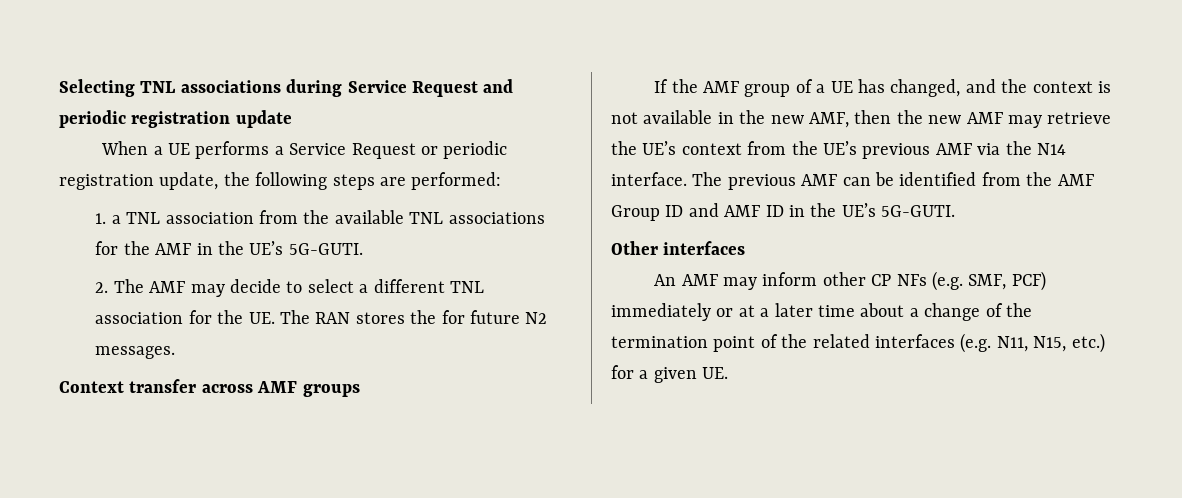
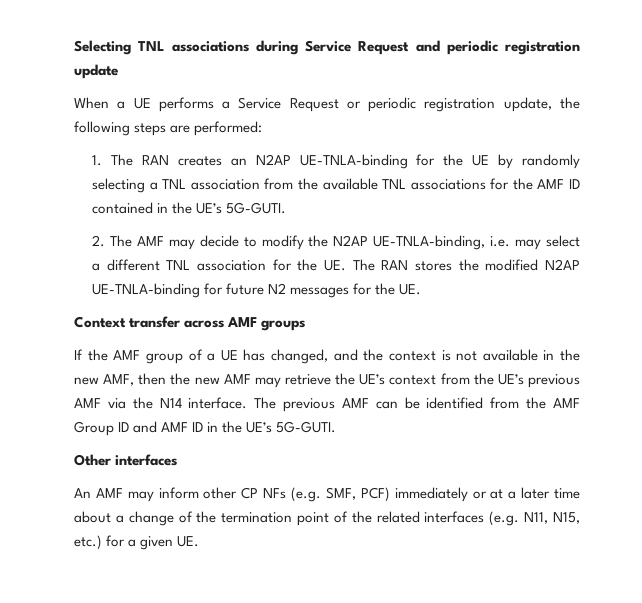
- 1. a TNL association from the available TNL associations for the AMF in the UE’s 5G-GUTI.
+ 1. The RAN creates an N2AP UE-TNLA-binding for the UE by randomly selecting a TNL association from the available TNL associations for the AMF ID contained in the UE’s 5G-GUTI.
- 2. The AMF may decide to select a different TNL association for the UE. The RAN stores the for future N2 messages.
+ 2. The AMF may decide to modify the N2AP UE-TNLA-binding, i.e. may select a different TNL association for the UE. The RAN stores the modified N2AP UE-TNLA-binding for future N2 messages for the UE.

